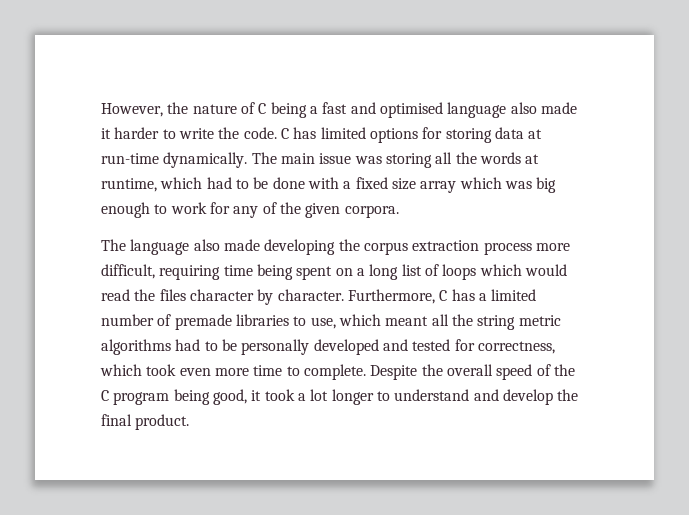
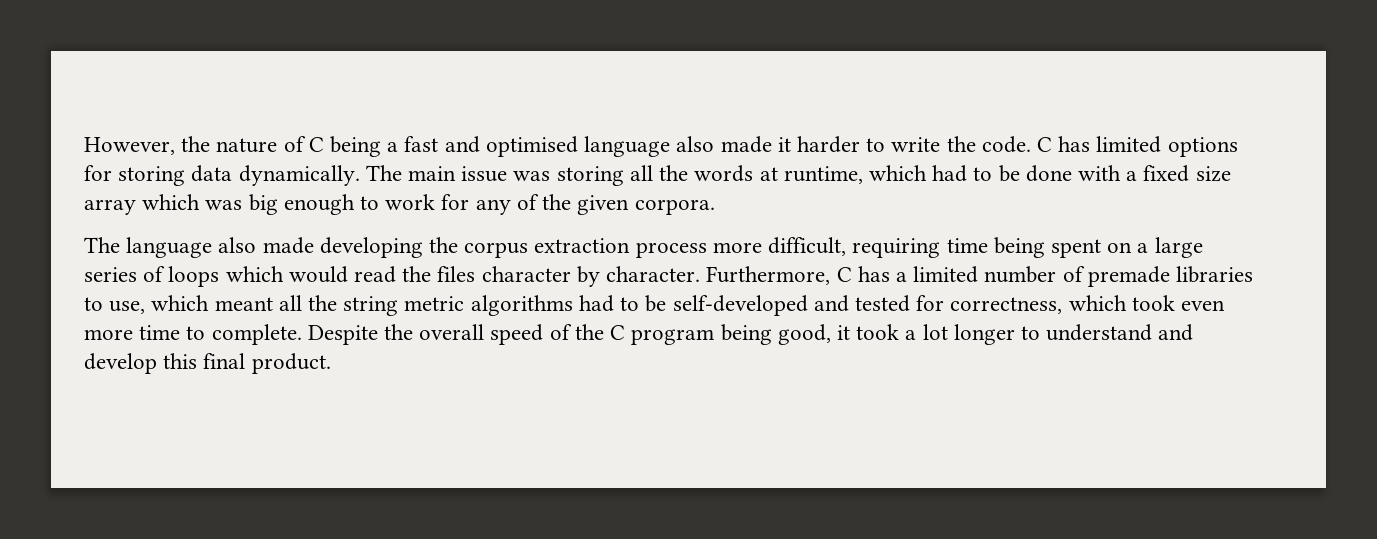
- C has limited options for storing data at run-time dynamically.
+ C has limited options for storing data dynamically.
- The language also made developing the corpus extraction process more difficult, requiring time being spent on a long list of loops which would read the files character by character.
+ The language also made developing the corpus extraction process more difficult, requiring time being spent on a large series of loops which would read the files character by character.
- Furthermore, C has a limited number of premade libraries to use, which meant all the string metric algorithms had to be personally developed and tested for correctness, which took even more time to complete.
+ Furthermore, C has a limited number of premade libraries to use, which meant all the string metric algorithms had to be self-developed and tested for correctness, which took even more time to complete.
- Despite the overall speed of the C program being good, it took a lot longer to understand and develop the final product.
+ Despite the overall speed of the C program being good, it took a lot longer to understand and develop this final product.

